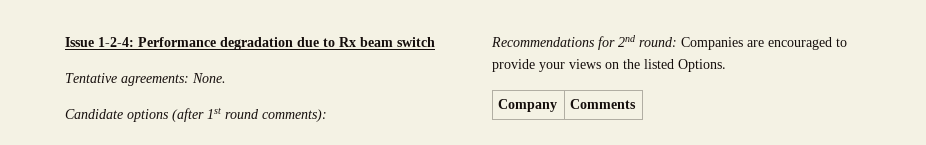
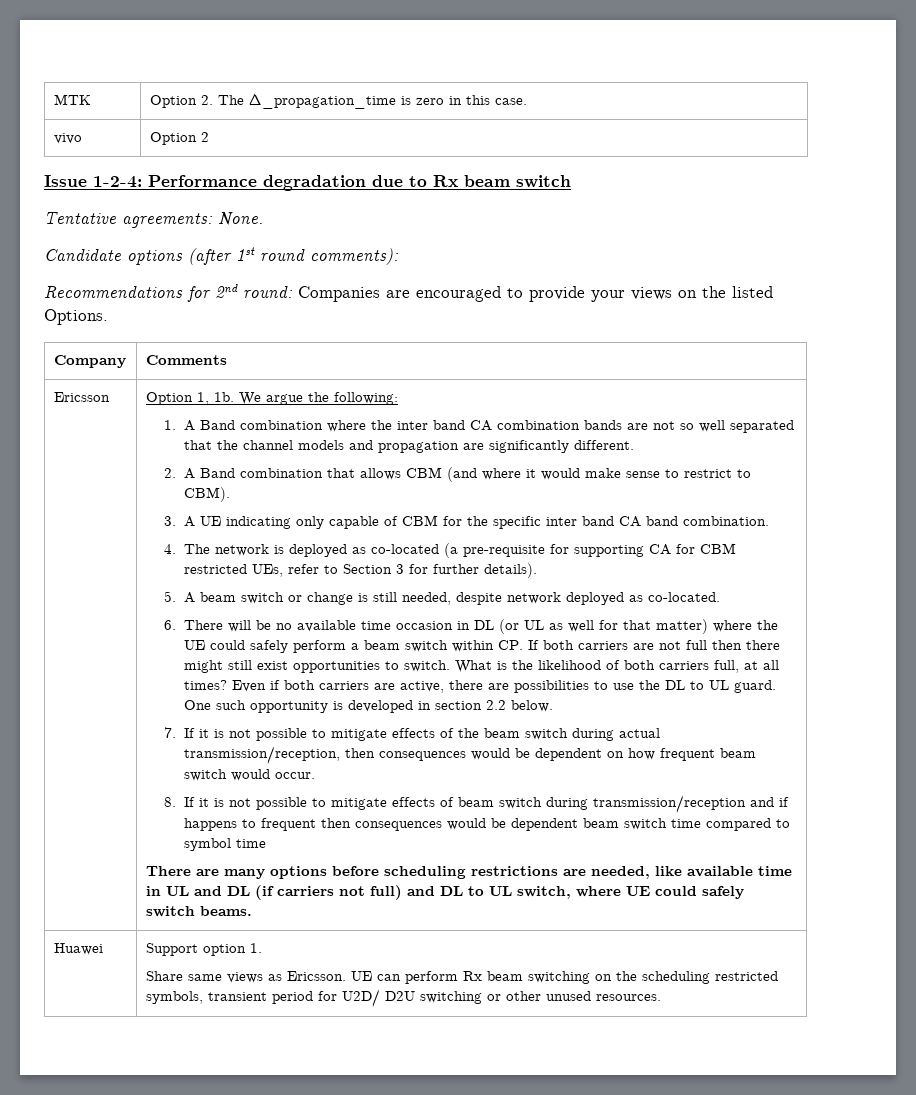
+ MTK | Option 2. The Δ_propagation_time is zero in this case.
+ vivo | Option 2
+ Ericsson | Option 1, 1b. We argue the following:
+ 1. A Band combination where the inter band CA combination bands are not so well separated that the channel models and propagation are significantly different.
+ 2. A Band combination that allows CBM (and where it would make sense to restrict to CBM).
+ 3. A UE indicating only capable of CBM for the specific inter band CA band combination.
+ 4. The network is deployed as co-located (a pre-requisite for supporting CA for CBM restricted UEs, refer to Section 3 for further details).
+ 5. A beam switch or change is still needed, despite network deployed as co-located.
+ 6. There will be no available time occasion in DL (or UL as well for that matter) where the UE could safely perform a beam switch within CP. If both carriers are not full then there might still exist opportunities to switch. What is the likelihood of both carriers full, at all times? Even if both carriers are active, there are possibilities to use the DL to UL guard. One such opportunity is developed in section 2.2 below.
+ 7. If it is not possible to mitigate effects of the beam switch during actual transmission/reception, then consequences would be dependent on how frequent beam switch would occur.
+ 8. If it is not possible to mitigate effects of beam switch during transmission/reception and if happens to frequent then consequences would be dependent beam switch time compared to symbol time
+ There are many options before scheduling restrictions are needed, like available time in UL and DL (if carriers not full) and DL to UL switch, where UE could safely switch beams.
+ Huawei | Support option 1.
+ Share same views as Ericsson. UE can perform Rx beam switching on the scheduling restricted symbols, transient period for U2D/ D2U switching or other unused resources.

